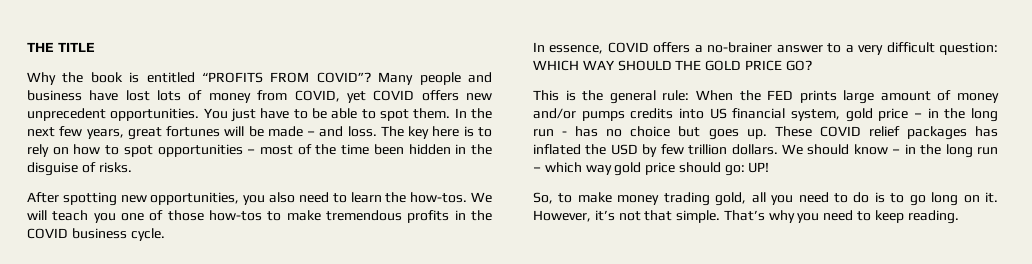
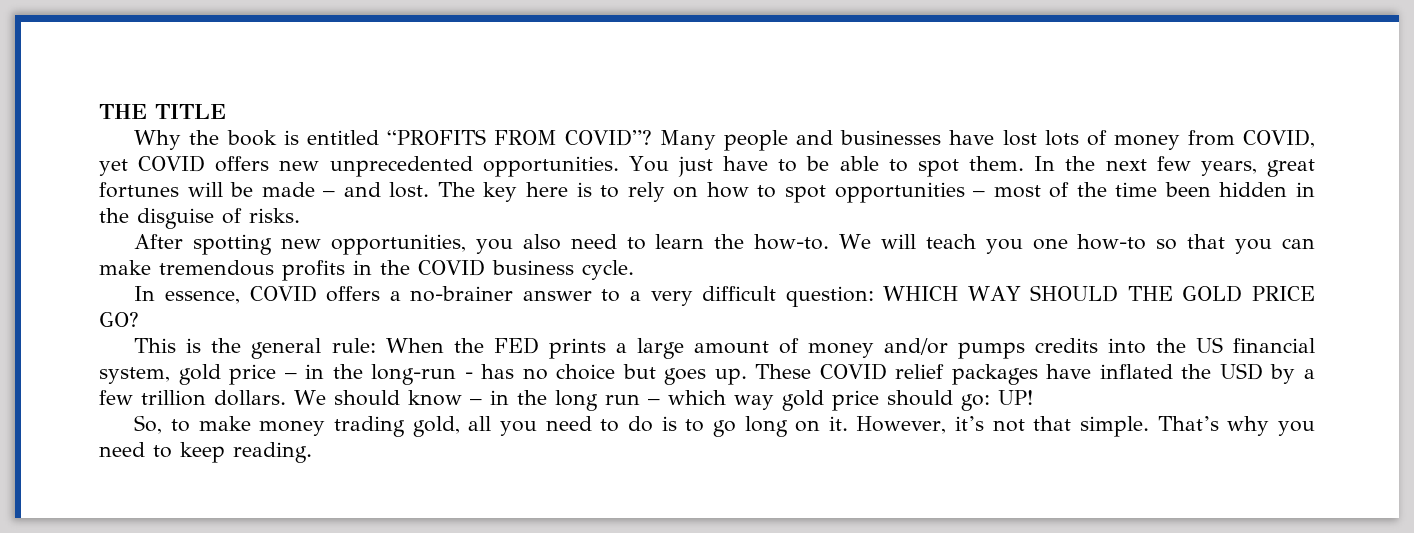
- Many people and business have lost lots of money from COVID, yet COVID offers new unprecedent opportunities.
+ Many people and businesses have lost lots of money from COVID, yet COVID offers new unprecedented opportunities.
- In the next few years, great fortunes will be made – and loss.
+ In the next few years, great fortunes will be made – and lost.
- After spotting new opportunities, you also need to learn the how-tos.
+ After spotting new opportunities, you also need to learn the how-to.
- We will teach you one of those how-tos to make tremendous profits in the COVID business cycle.
+ We will teach you one how-to so that you can make tremendous profits in the COVID business cycle.
- This is the general rule: When the FED prints large amount of money and/or pumps credits into US financial system, gold price – in the long run - has no choice but goes up.
+ This is the general rule: When the FED prints a large amount of money and/or pumps credits into the US financial system, gold price – in the long-run - has no choice but goes up.
- These COVID relief packages has inflated the USD by few trillion dollars.
+ These COVID relief packages have inflated the USD by a few trillion dollars.

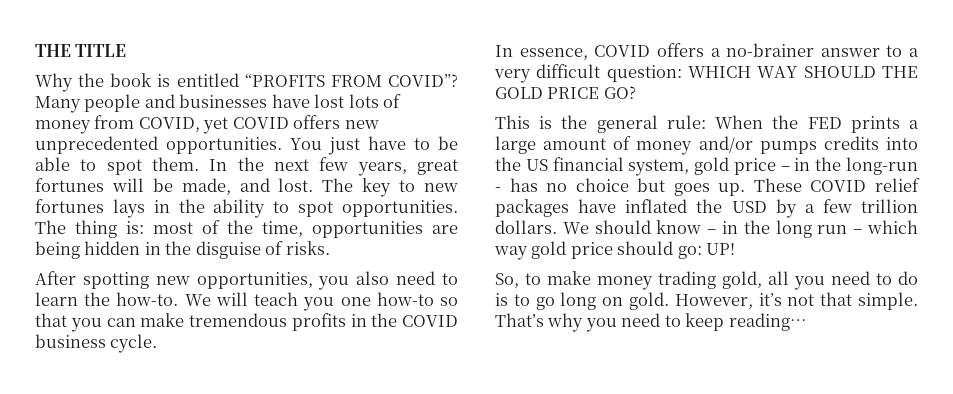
- In the next few years, great fortunes will be made – and lost.
+ In the next few years, great fortunes will be made, and lost.
- The key here is to rely on how to spot opportunities – most of the time been hidden in the disguise of risks.
+ The key to new fortunes lays in the ability to spot opportunities. The thing is: most of the time, opportunities are being hidden in the disguise of risks.
- So, to make money trading gold, all you need to do is to go long on it.
+ So, to make money trading gold, all you need to do is to go long on gold.
- That’s why you need to keep reading.
+ That’s why you need to keep reading…

